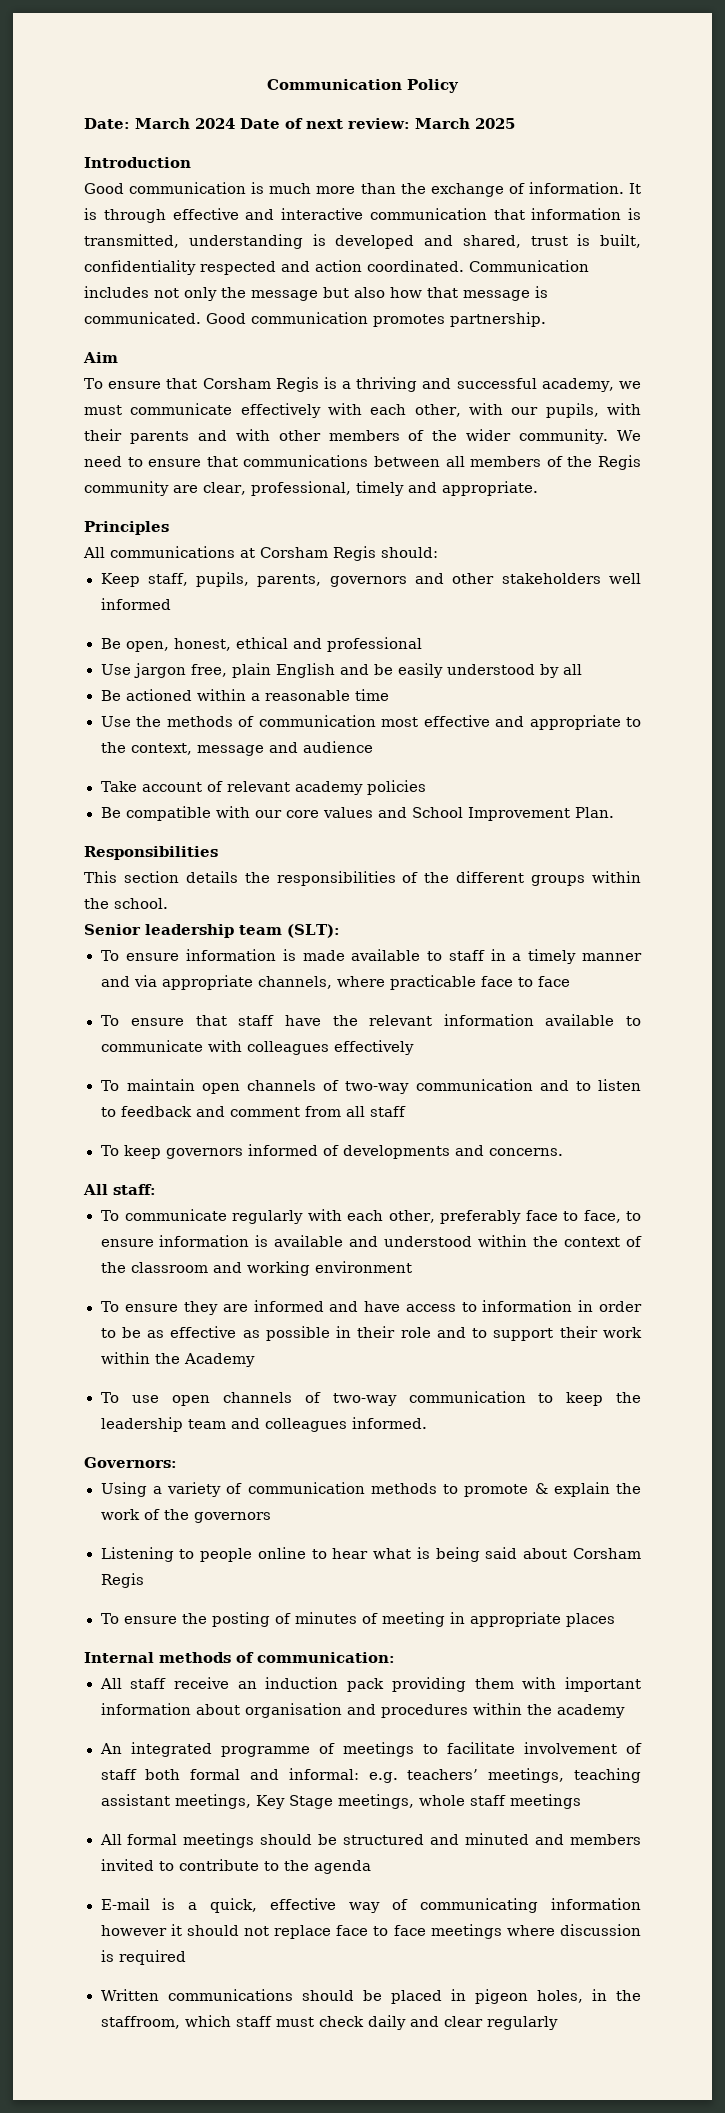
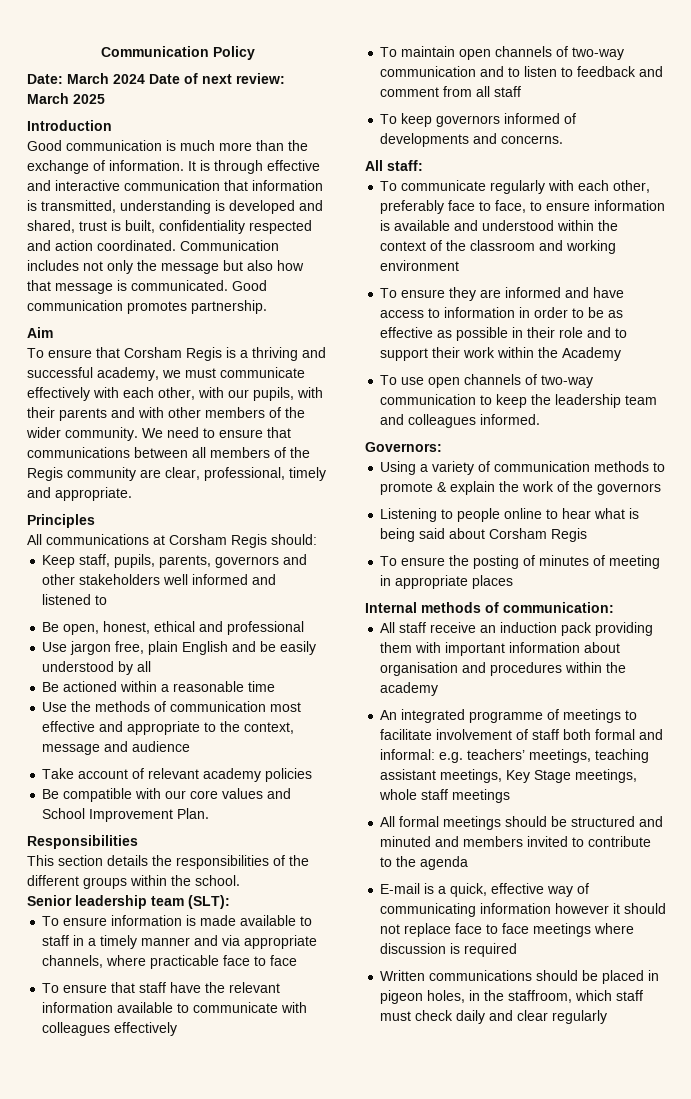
- Keep staff, pupils, parents, governors and other stakeholders well informed
+ Keep staff, pupils, parents, governors and other stakeholders well informed and listened to

